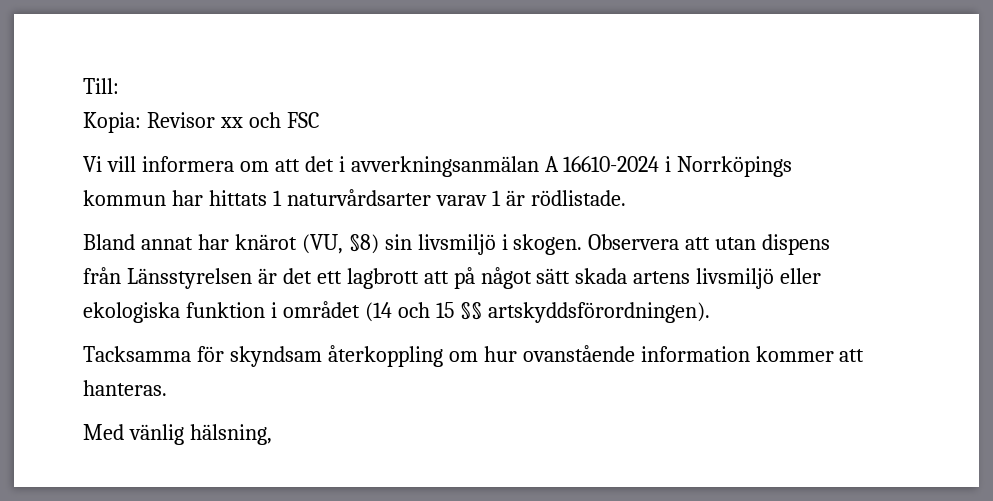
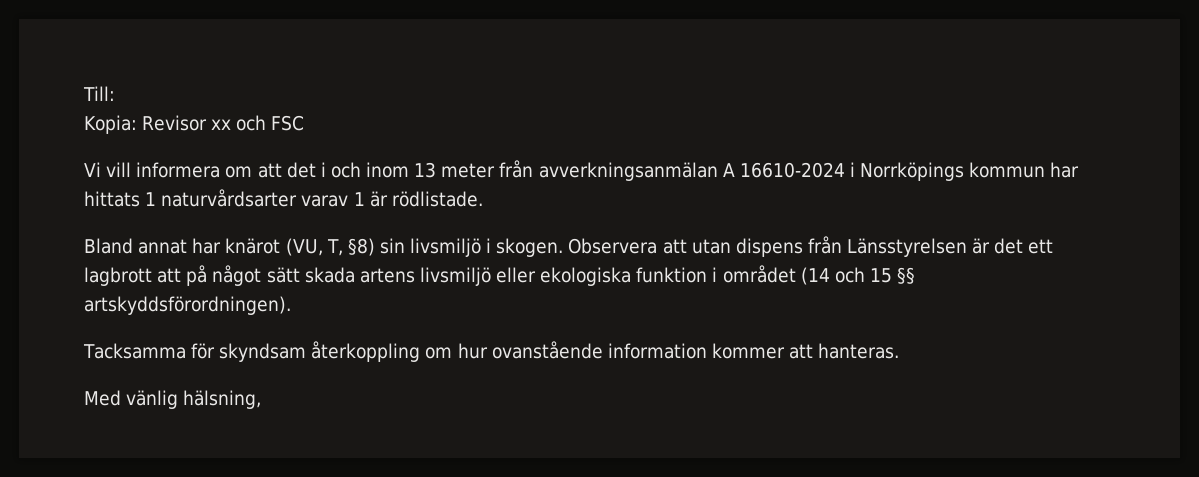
- Vi vill informera om att det i avverkningsanmälan A 16610-2024 i Norrköpings kommun har hittats 1 naturvårdsarter varav 1 är rödlistade.
+ Vi vill informera om att det i och inom 13 meter från avverkningsanmälan A 16610-2024 i Norrköpings kommun har hittats 1 naturvårdsarter varav 1 är rödlistade.
- Bland annat har knärot (VU, §8) sin livsmiljö i skogen.
+ Bland annat har knärot (VU, T, §8) sin livsmiljö i skogen.

